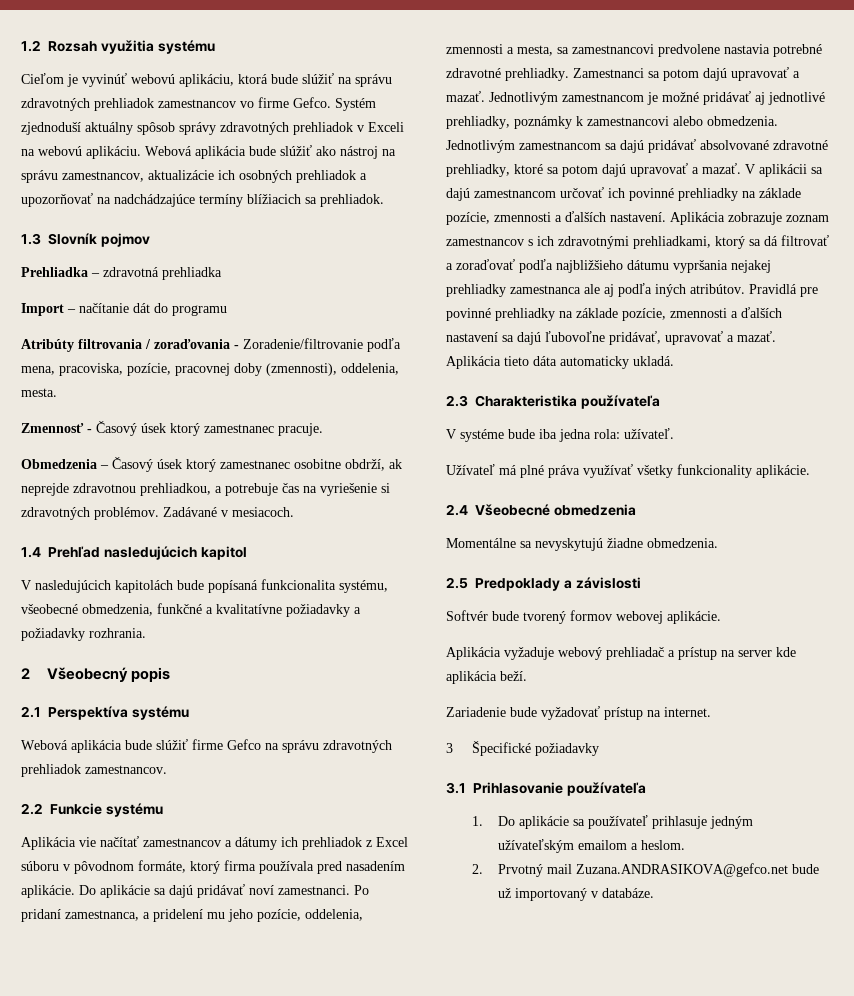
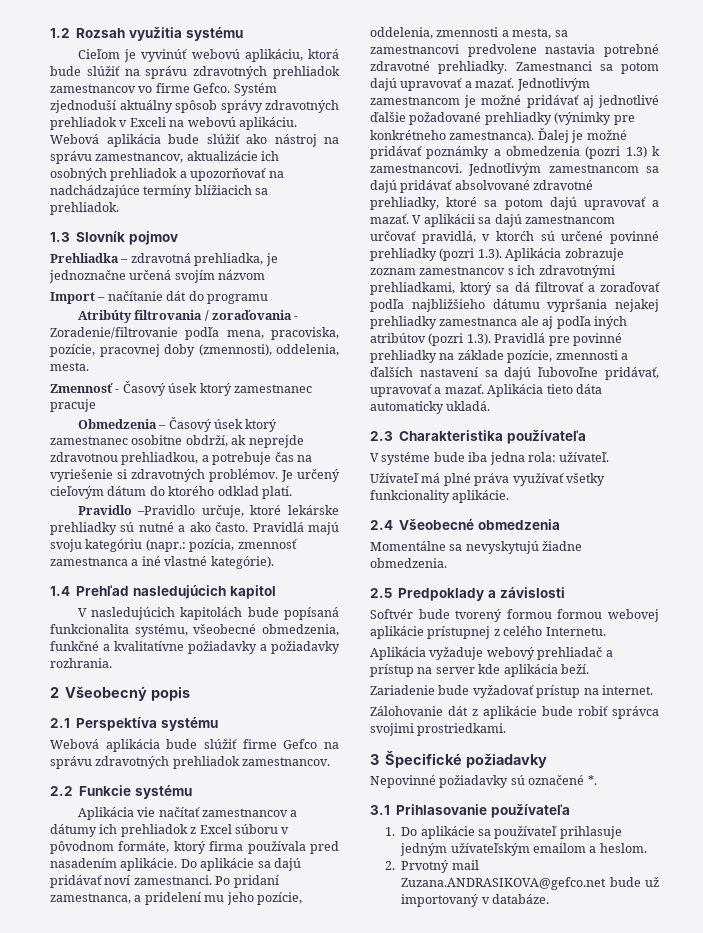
- Prehliadka – zdravotná prehliadka
+ Prehliadka – zdravotná prehliadka, je jednoznačne určená svojím názvom
- Zmennosť - Časový úsek ktorý zamestnanec pracuje.
+ Zmennosť - Časový úsek ktorý zamestnanec pracuje
- Zadávané v mesiacoch.
+ Je určený cieľovým dátum do ktorého odklad platí.
+ Pravidlo –Pravidlo určuje, ktoré lekárske prehliadky sú nutné a ako často. Pravidlá majú svoju kategóriu (napr.: pozícia, zmennosť zamestnanca a iné vlastné kategórie).
- Jednotlivým zamestnancom je možné pridávať aj jednotlivé prehliadky, poznámky k zamestnancovi alebo obmedzenia.
+ Jednotlivým zamestnancom je možné pridávať aj jednotlivé ďalšie požadované prehliadky (výnimky pre konkrétneho zamestnanca). Ďalej je možné pridávať poznámky a obmedzenia (pozri 1.3) k zamestnancovi.
- V aplikácii sa dajú zamestnancom určovať ich povinné prehliadky na základe pozície, zmennosti a ďalších nastavení. Aplikácia zobrazuje zoznam zamestnancov s ich zdravotnými prehliadkami, ktorý sa dá filtrovať a zoraďovať podľa najbližšieho dátumu vypršania nejakej prehliadky zamestnanca ale aj podľa iných atribútov. Pravidlá pre povinné prehliadky na základe pozície, zmennosti a ďalších nastavení sa dajú ľubovoľne pridávať, upravovať a mazať.
+ V aplikácii sa dajú zamestnancom určovať pravidlá, v ktorćh sú určené povinné prehliadky (pozri 1.3). Aplikácia zobrazuje zoznam zamestnancov s ich zdravotnými prehliadkami, ktorý sa dá filtrovať a zoraďovať podľa najbližšieho dátumu vypršania nejakej prehliadky zamestnanca ale aj podľa iných atribútov (pozri 1.3). Pravidlá pre povinné prehliadky na základe pozície, zmennosti a ďalších nastavení sa dajú ľubovoľne pridávať, upravovať a mazať.
- Softvér bude tvorený formov webovej aplikácie.
+ Softvér bude tvorený formou formou webovej aplikácie prístupnej z celého Internetu.
+ Zálohovanie dát z aplikácie bude robiť správca svojimi prostriedkami.
  3 Špecifické požiadavky
+ Nepovinné požiadavky sú označené *.

